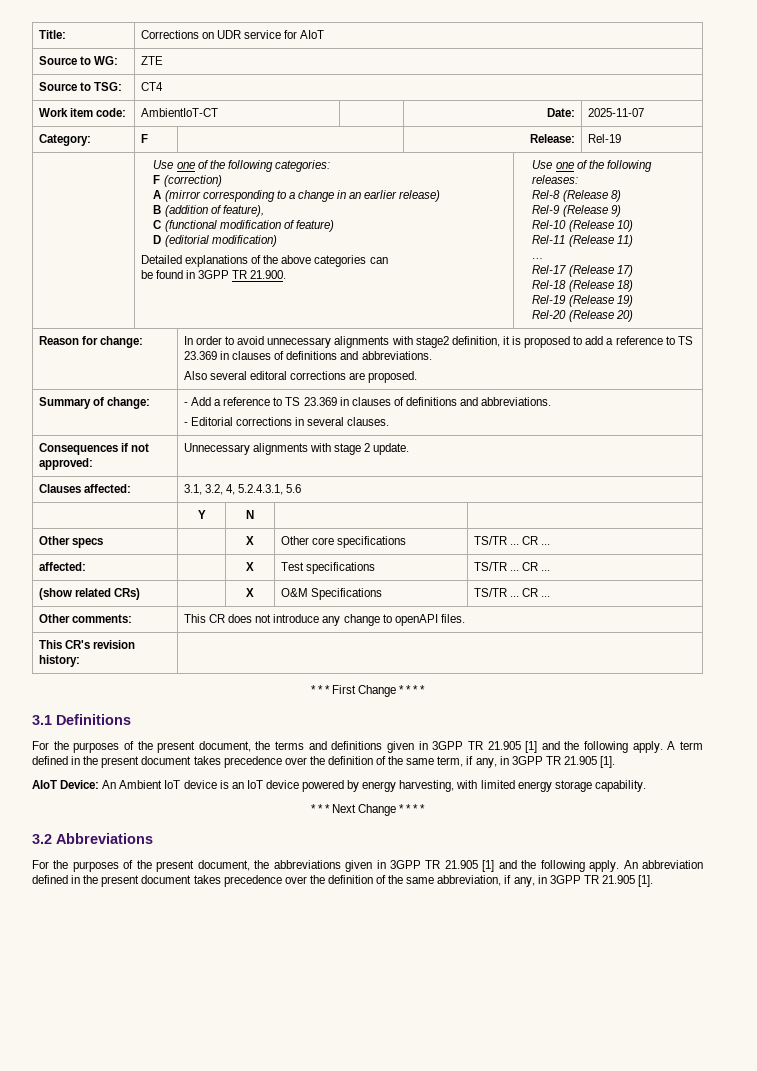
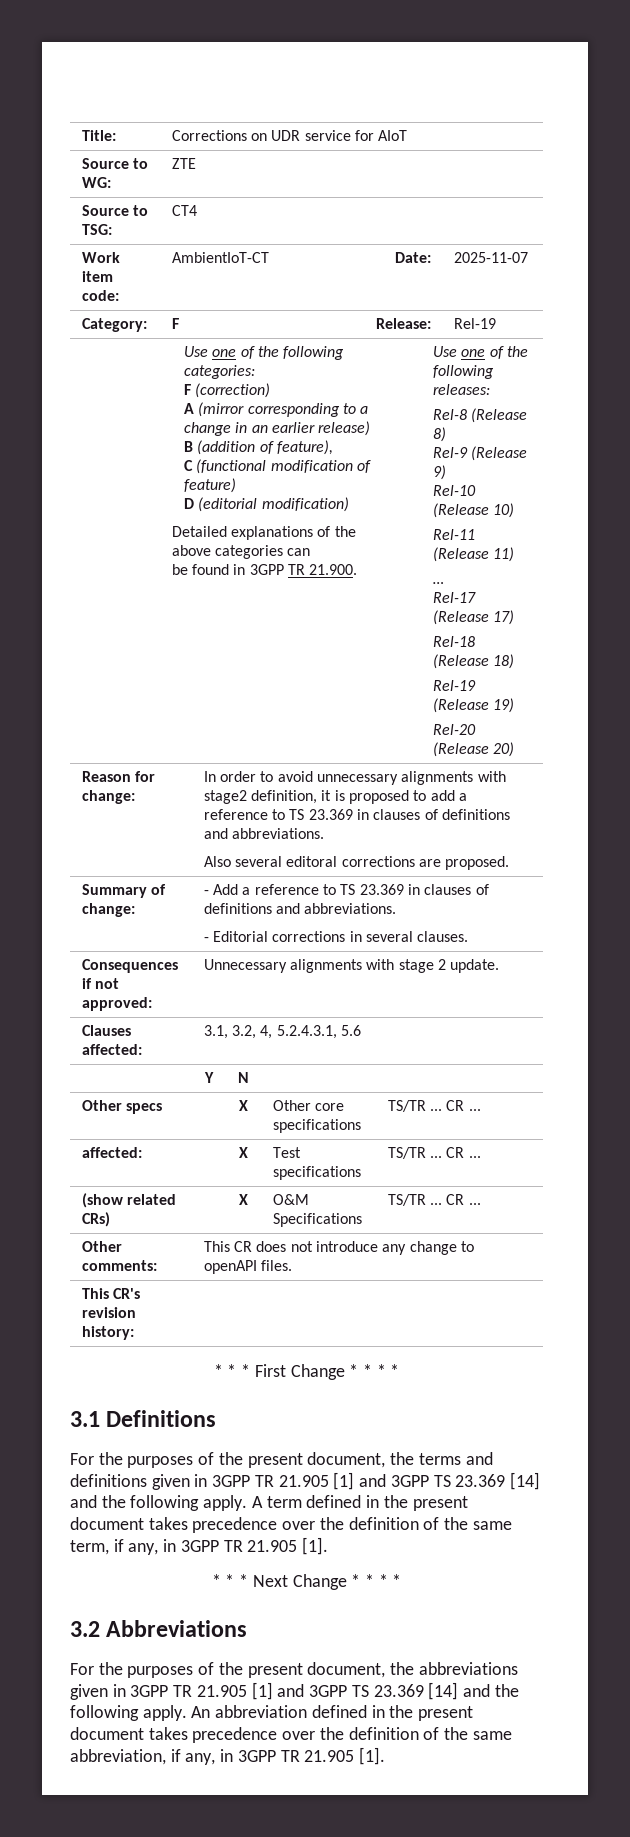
- For the purposes of the present document, the terms and definitions given in 3GPP TR 21.905 [1] and the following apply.
+ For the purposes of the present document, the terms and definitions given in 3GPP TR 21.905 [1] and 3GPP TS 23.369 [14] and the following apply.
- AIoT Device: An Ambient IoT device is an IoT device powered by energy harvesting, with limited energy storage capability.
- For the purposes of the present document, the abbreviations given in 3GPP TR 21.905 [1] and the following apply.
+ For the purposes of the present document, the abbreviations given in 3GPP TR 21.905 [1] and 3GPP TS 23.369 [14] and the following apply.

